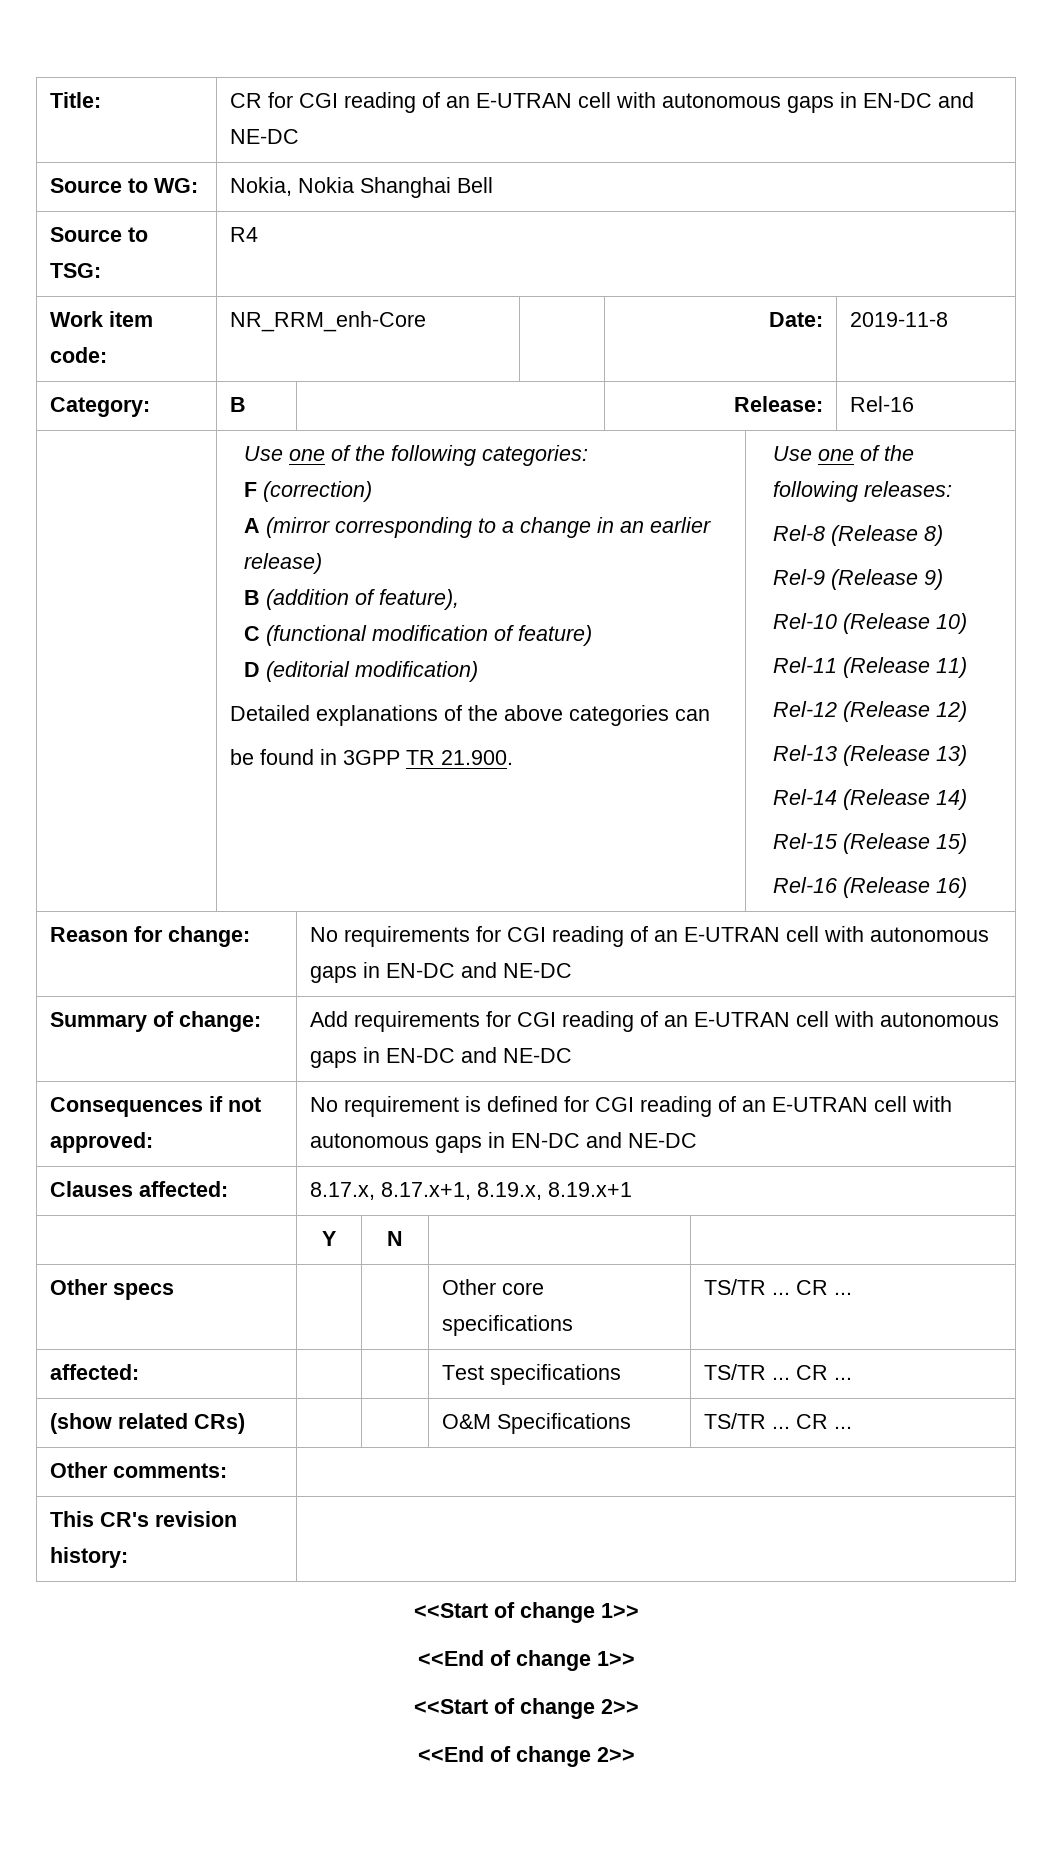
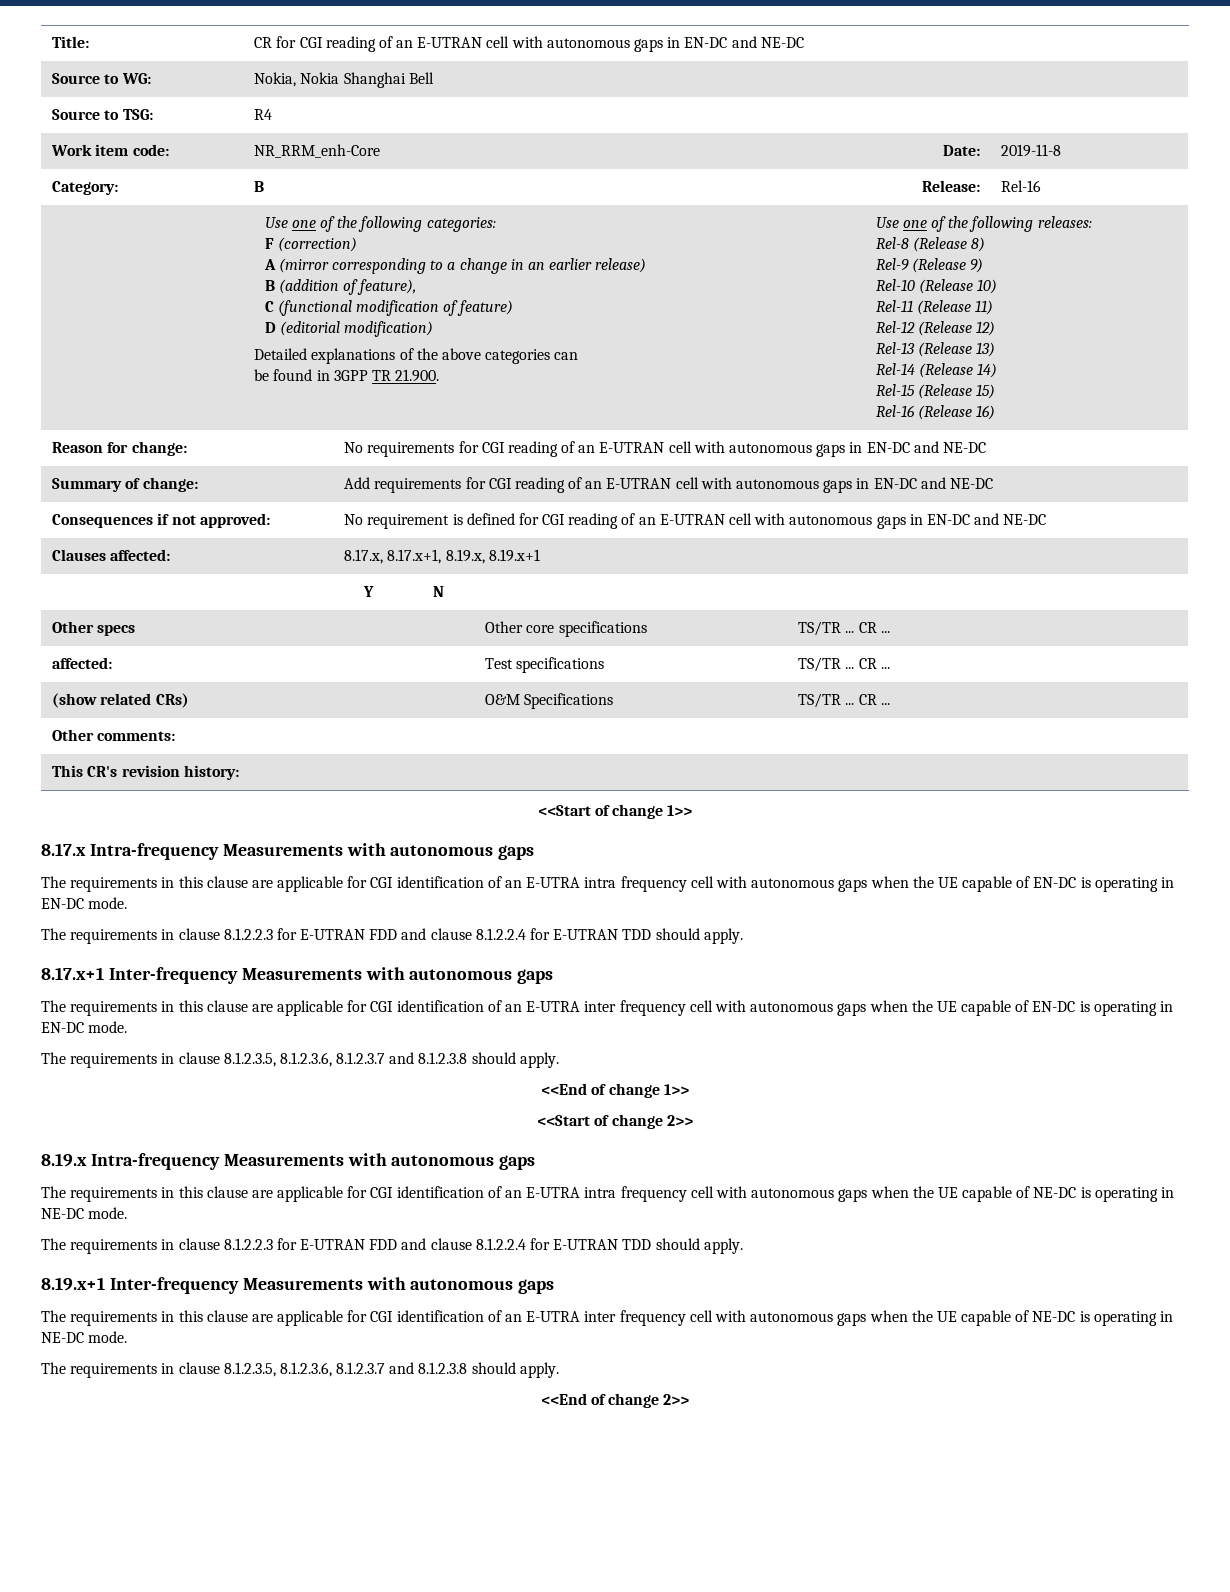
+ 8.17.x Intra-frequency Measurements with autonomous gaps
+ The requirements in this clause are applicable for CGI identification of an E-UTRA intra frequency cell with autonomous gaps when the UE capable of EN-DC is operating in EN-DC mode.
+ The requirements in clause 8.1.2.2.3 for E-UTRAN FDD and clause 8.1.2.2.4 for E-UTRAN TDD should apply.
+ 8.17.x+1 Inter-frequency Measurements with autonomous gaps
+ The requirements in this clause are applicable for CGI identification of an E-UTRA inter frequency cell with autonomous gaps when the UE capable of EN-DC is operating in EN-DC mode.
+ The requirements in clause 8.1.2.3.5, 8.1.2.3.6, 8.1.2.3.7 and 8.1.2.3.8 should apply.
+ 8.19.x Intra-frequency Measurements with autonomous gaps
+ The requirements in this clause are applicable for CGI identification of an E-UTRA intra frequency cell with autonomous gaps when the UE capable of NE-DC is operating in NE-DC mode.
+ The requirements in clause 8.1.2.2.3 for E-UTRAN FDD and clause 8.1.2.2.4 for E-UTRAN TDD should apply.
+ 8.19.x+1 Inter-frequency Measurements with autonomous gaps
+ The requirements in this clause are applicable for CGI identification of an E-UTRA inter frequency cell with autonomous gaps when the UE capable of NE-DC is operating in NE-DC mode.
+ The requirements in clause 8.1.2.3.5, 8.1.2.3.6, 8.1.2.3.7 and 8.1.2.3.8 should apply.

